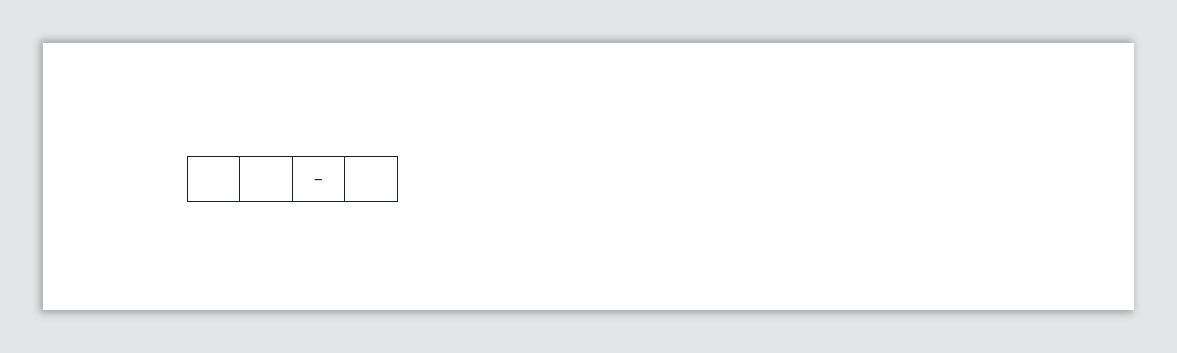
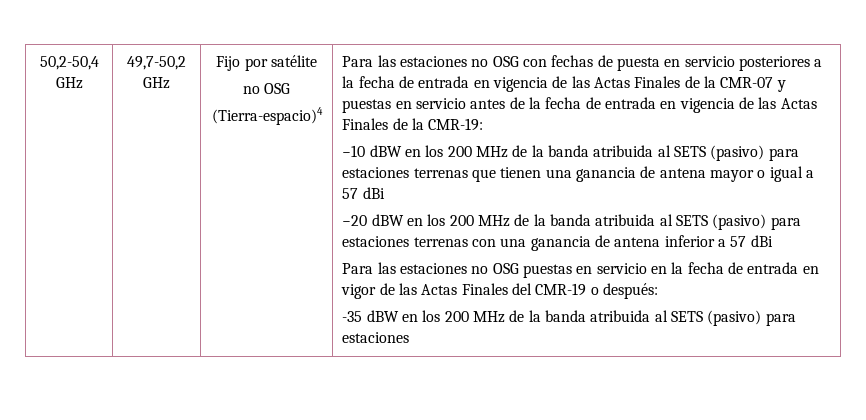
- -
+ 50,2-50,4 GHz | 49,7-50,2 GHz | Fijo por satélite
+ no OSG
+ (Tierra-espacio)4 | Para las estaciones no OSG con fechas de puesta en servicio posteriores a la fecha de entrada en vigencia de las Actas Finales de la CMR-07 y puestas en servicio antes de la fecha de entrada en vigencia de las Actas Finales de la CMR-19:
+ −10 dBW en los 200 MHz de la banda atribuida al SETS (pasivo) para estaciones terrenas que tienen una ganancia de antena mayor o igual a 57 dBi
+ −20 dBW en los 200 MHz de la banda atribuida al SETS (pasivo) para estaciones terrenas con una ganancia de antena inferior a 57 dBi
+ Para las estaciones no OSG puestas en servicio en la fecha de entrada en vigor de las Actas Finales del CMR-19 o después:
+ -35 dBW en los 200 MHz de la banda atribuida al SETS (pasivo) para estaciones

